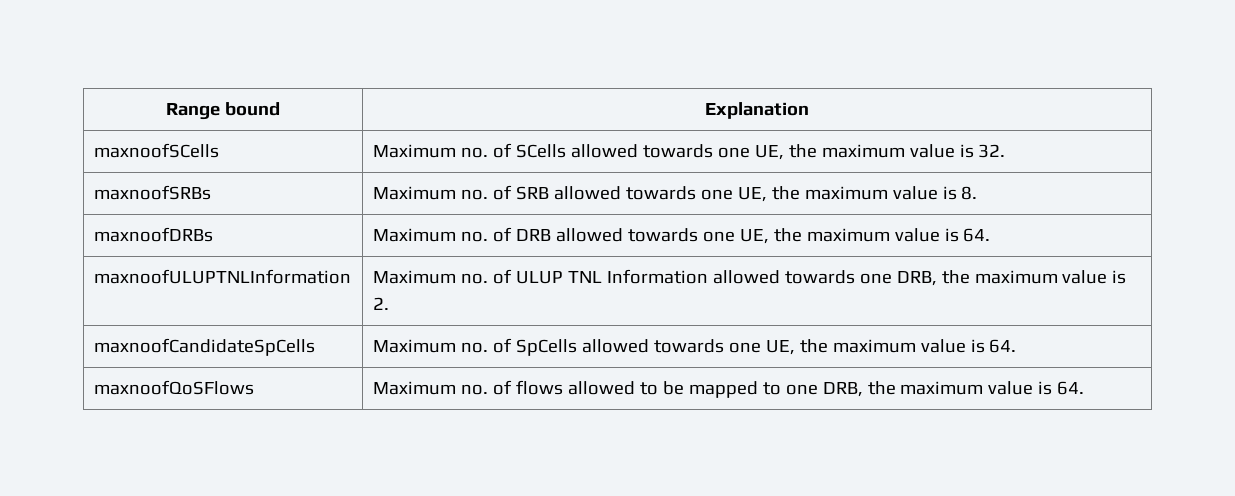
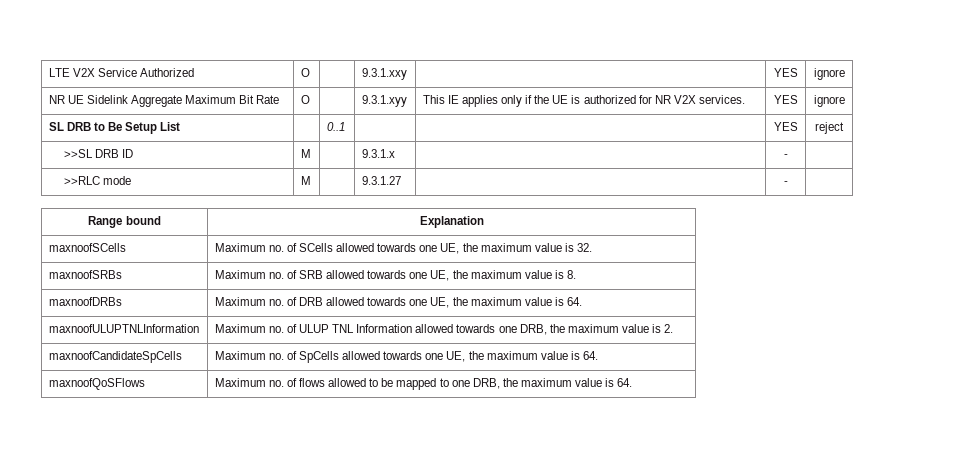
+ LTE V2X Service Authorized | O | | 9.3.1.xxy | | YES | ignore
+ NR UE Sidelink Aggregate Maximum Bit Rate | O | | 9.3.1.xyy | This IE applies only if the UE is authorized for NR V2X services. | YES | ignore
+ SL DRB to Be Setup List | | 0..1 | | | YES | reject
+ >>SL DRB ID | M | | 9.3.1.x | | - |
+ >>RLC mode | M | | 9.3.1.27 | | - |

